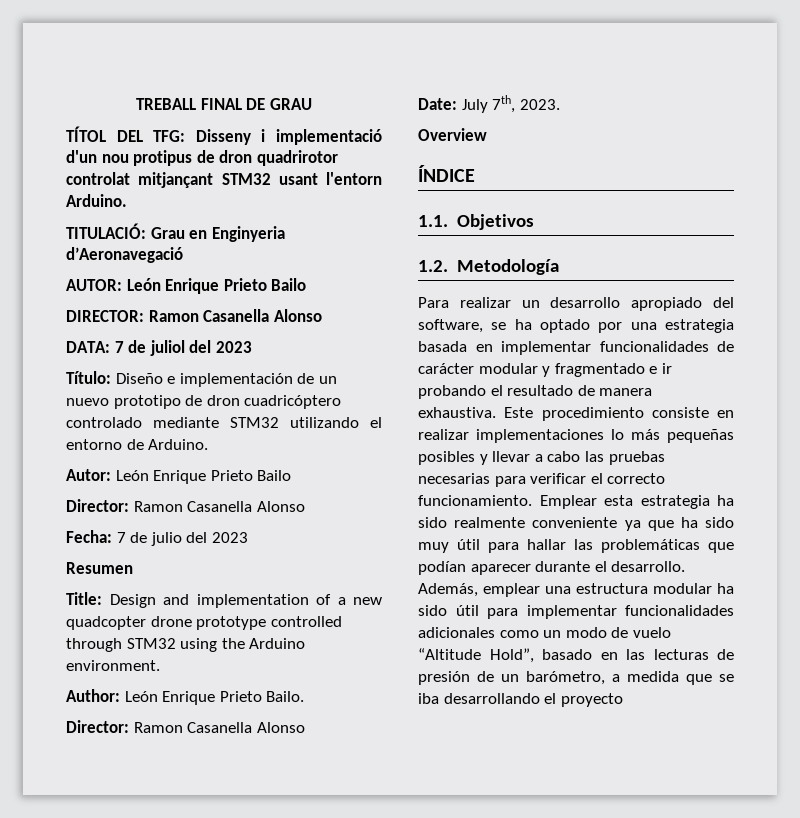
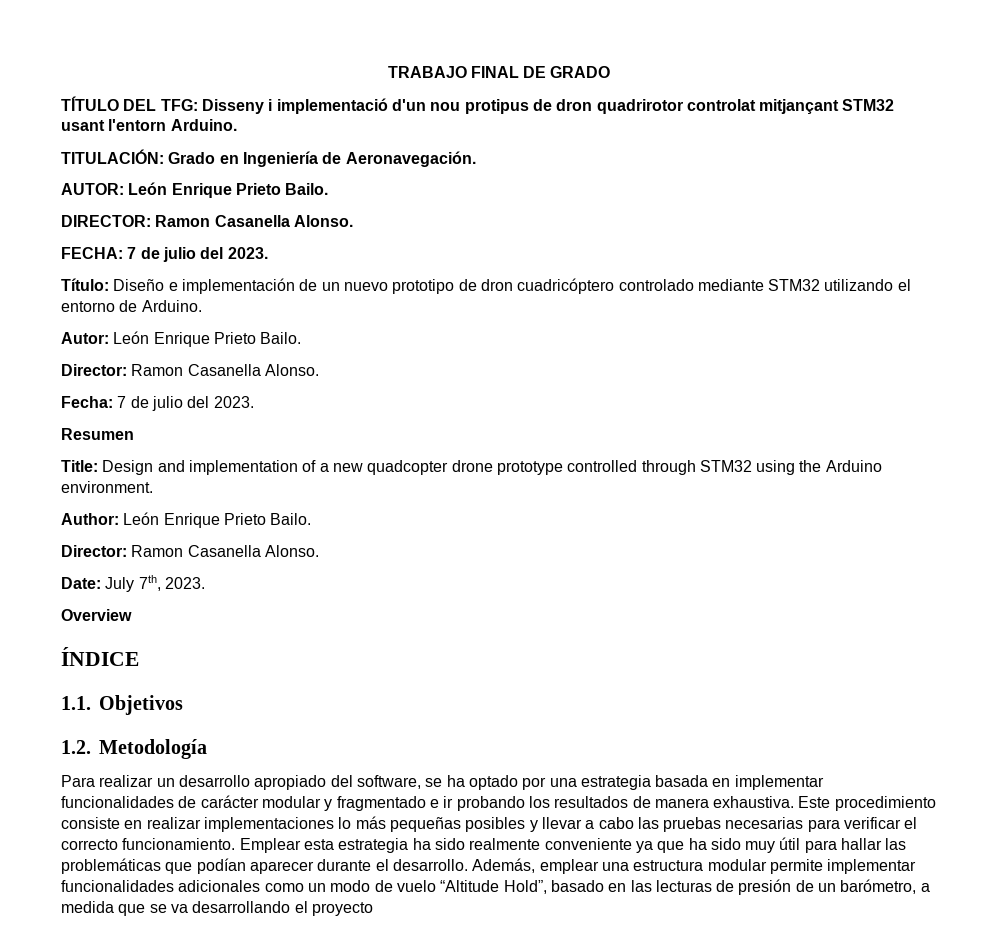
- TREBALL FINAL DE GRAU
- TÍTOL DEL TFG: Disseny i implementació d'un nou protipus de dron quadrirotor controlat mitjançant STM32 usant l'entorn Arduino.
+ TRABAJO FINAL DE GRADO
+ TÍTULO DEL TFG: Disseny i implementació d'un nou protipus de dron quadrirotor controlat mitjançant STM32 usant l'entorn Arduino.
- TITULACIÓ: Grau en Enginyeria d’Aeronavegació
+ TITULACIÓN: Grado en Ingeniería de Aeronavegación.
- AUTOR: León Enrique Prieto Bailo
+ AUTOR: León Enrique Prieto Bailo.
- DIRECTOR: Ramon Casanella Alonso
- DATA: 7 de juliol del 2023
+ DIRECTOR: Ramon Casanella Alonso.
+ FECHA: 7 de julio del 2023.
- Autor: León Enrique Prieto Bailo
- Director: Ramon Casanella Alonso
+ Autor: León Enrique Prieto Bailo.
+ Director: Ramon Casanella Alonso.
- Fecha: 7 de julio del 2023
+ Fecha: 7 de julio del 2023.
  Author: León Enrique Prieto Bailo.
- Director: Ramon Casanella Alonso
+ Director: Ramon Casanella Alonso.
- Para realizar un desarrollo apropiado del software, se ha optado por una estrategia basada en implementar funcionalidades de carácter modular y fragmentado e ir probando el resultado de manera exhaustiva.
+ Para realizar un desarrollo apropiado del software, se ha optado por una estrategia basada en implementar funcionalidades de carácter modular y fragmentado e ir probando los resultados de manera exhaustiva.
- Además, emplear una estructura modular ha sido útil para implementar funcionalidades adicionales como un modo de vuelo “Altitude Hold”, basado en las lecturas de presión de un barómetro, a medida que se iba desarrollando el proyecto
+ Además, emplear una estructura modular permite implementar funcionalidades adicionales como un modo de vuelo “Altitude Hold”, basado en las lecturas de presión de un barómetro, a medida que se va desarrollando el proyecto

